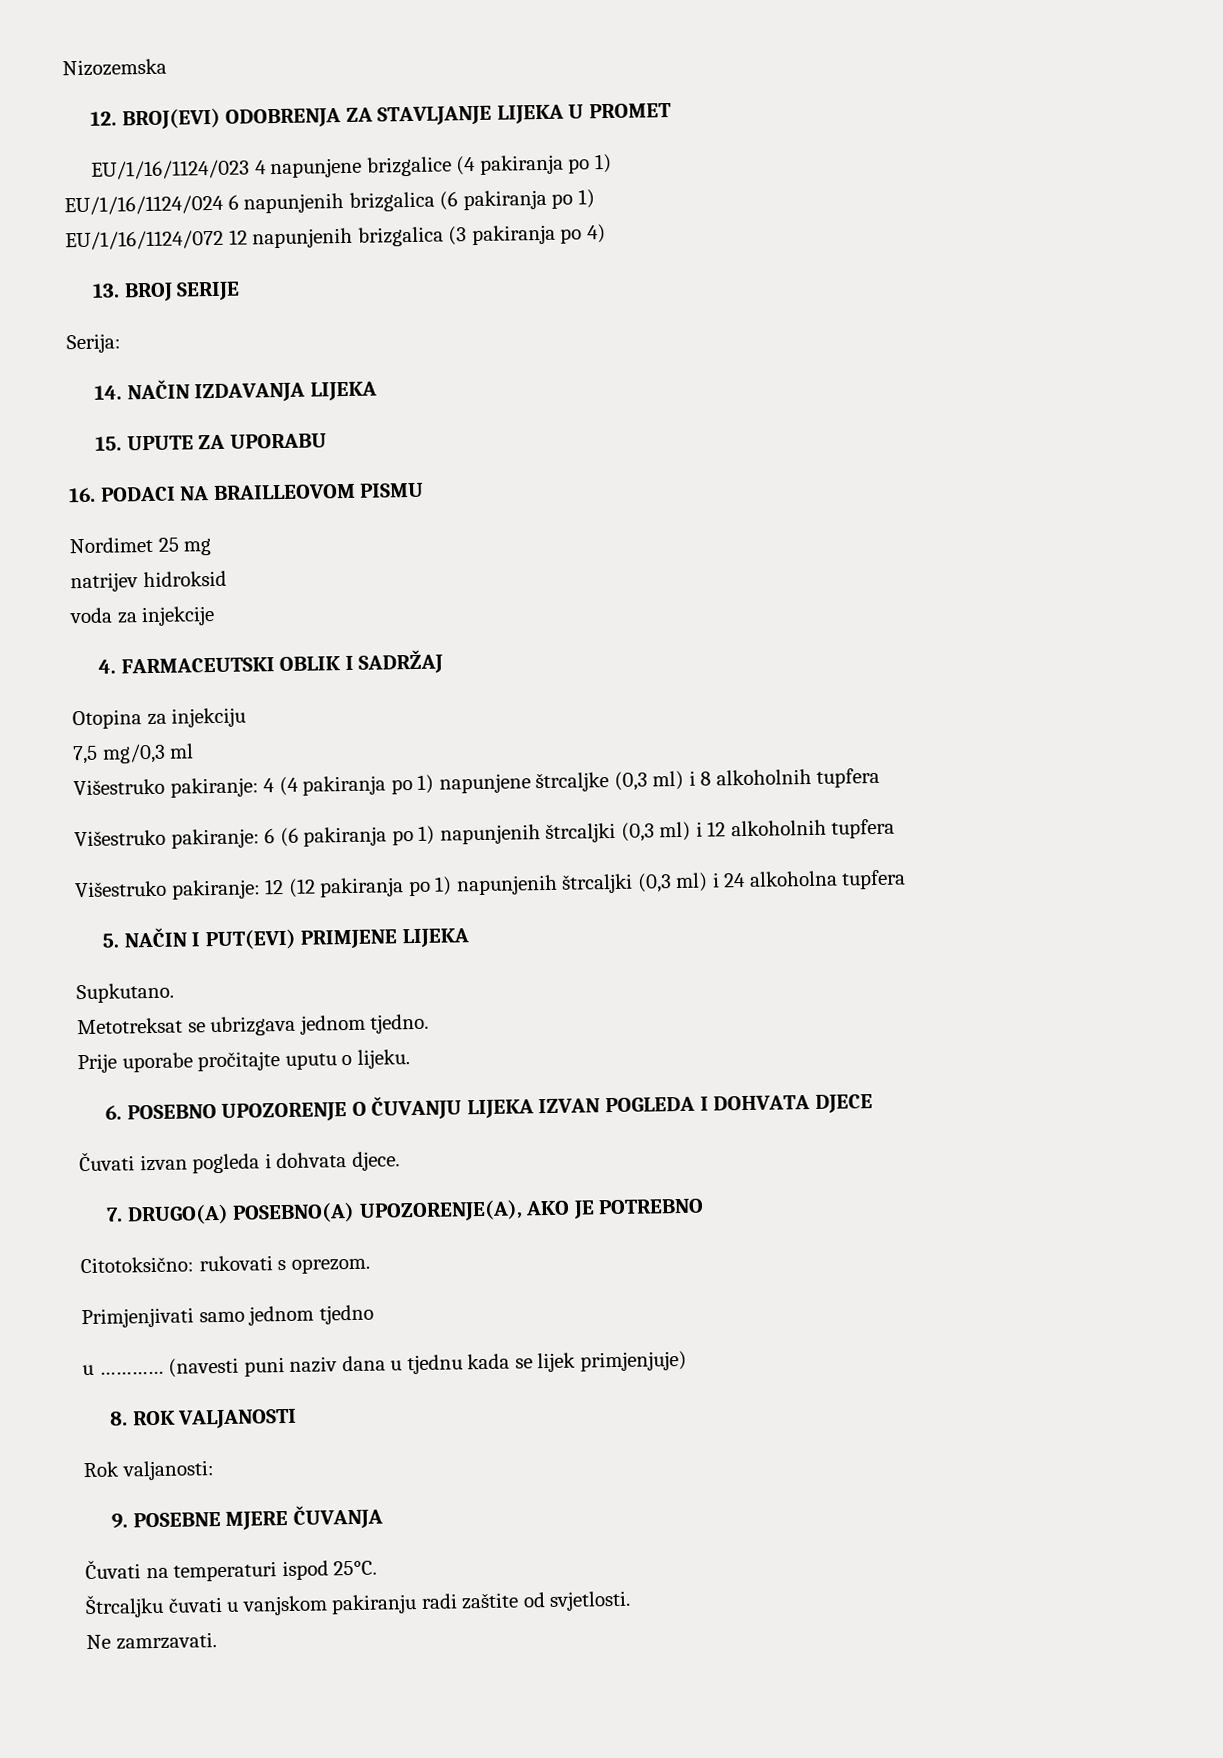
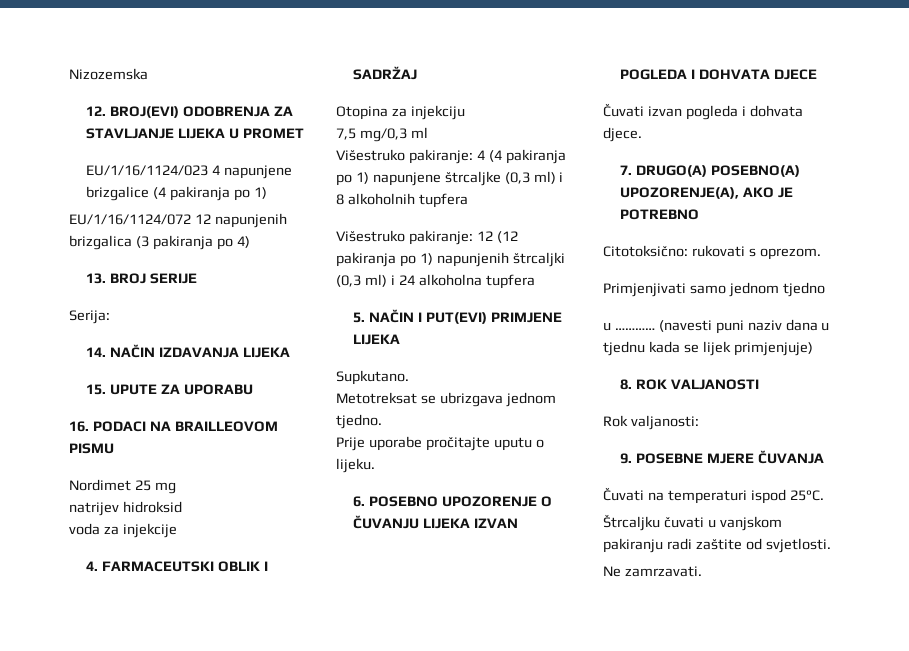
- EU/1/16/1124/024 6 napunjenih brizgalica (6 pakiranja po 1)
- Višestruko pakiranje: 6 (6 pakiranja po 1) napunjenih štrcaljki (0,3 ml) i 12 alkoholnih tupfera

